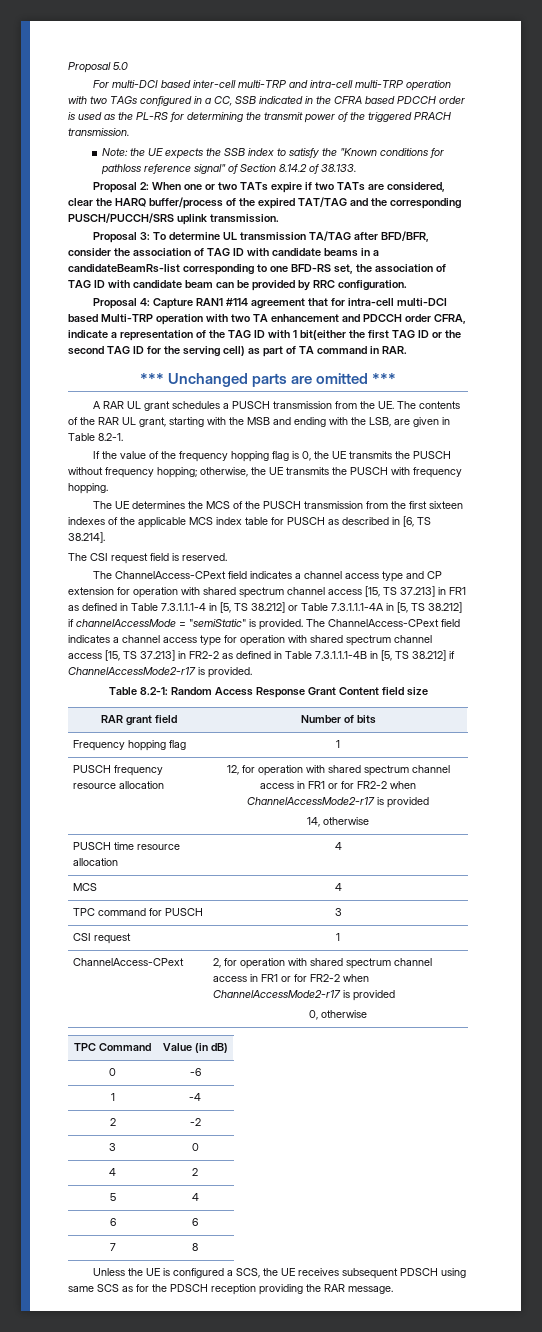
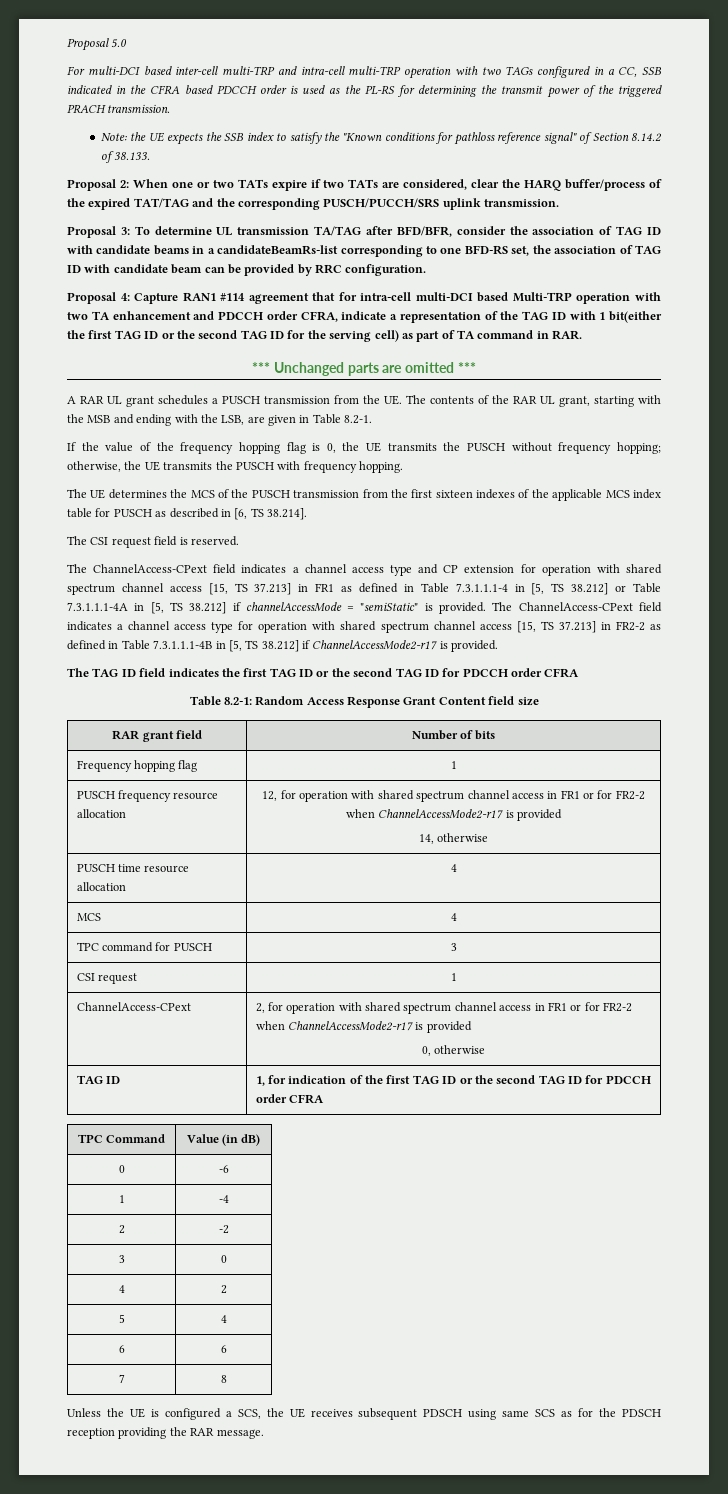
+ The TAG ID field indicates the first TAG ID or the second TAG ID for PDCCH order CFRA
+ TAG ID | 1, for indication of the first TAG ID or the second TAG ID for PDCCH order CFRA

